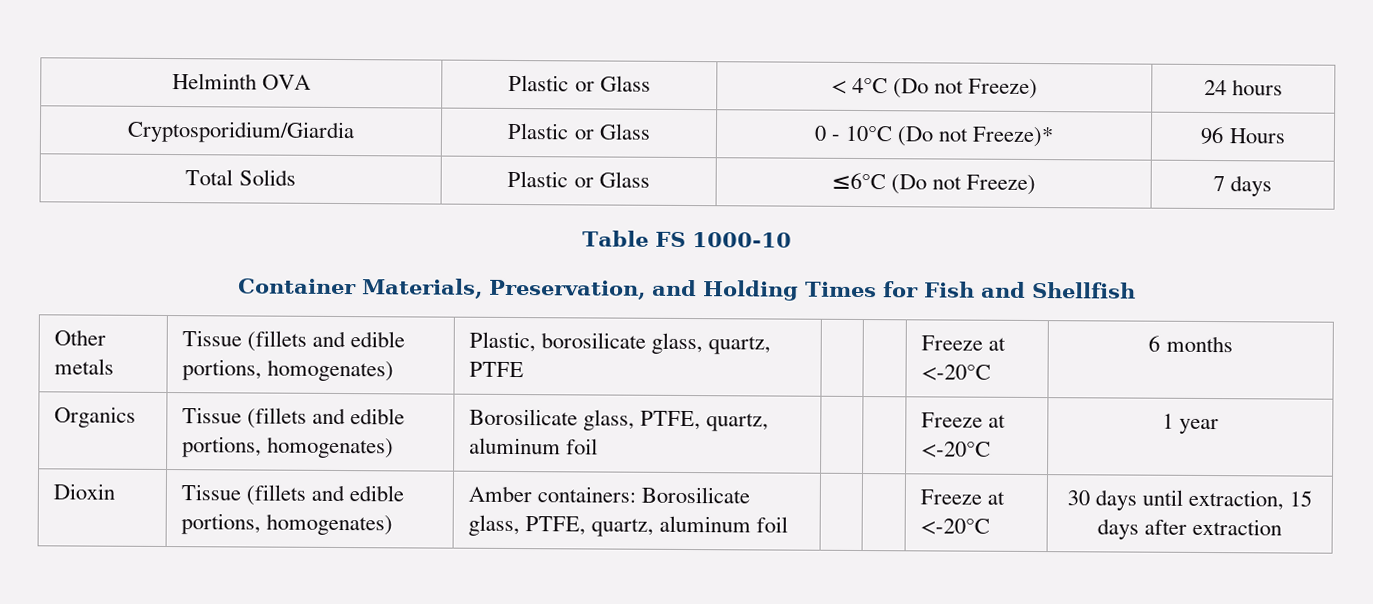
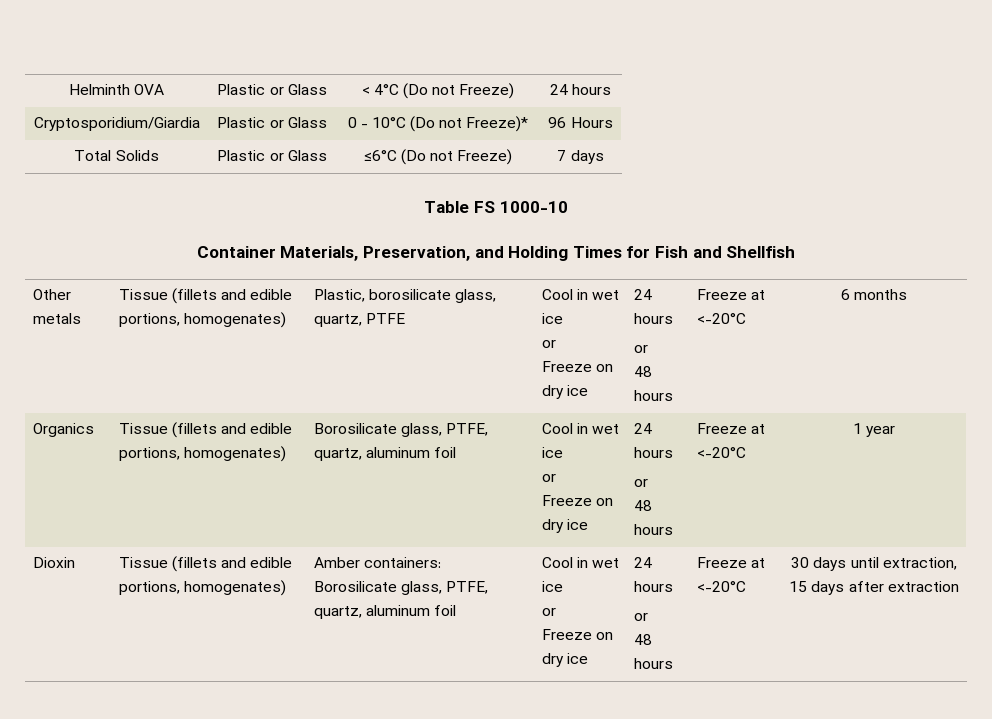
- Other metals | Tissue (fillets and edible portions, homogenates) | Plastic, borosilicate glass, quartz, PTFE | | | Freeze at <-20°C | 6 months
+ Other metals | Tissue (fillets and edible portions, homogenates) | Plastic, borosilicate glass, quartz, PTFE | Cool in wet ice
+ or
+ Freeze on dry ice | 24 hours
+ or
+ 48 hours | Freeze at <-20°C | 6 months
- Organics | Tissue (fillets and edible portions, homogenates) | Borosilicate glass, PTFE, quartz, aluminum foil | | | Freeze at <-20°C | 1 year
+ Organics | Tissue (fillets and edible portions, homogenates) | Borosilicate glass, PTFE, quartz, aluminum foil | Cool in wet ice
+ or
+ Freeze on dry ice | 24 hours
+ or
+ 48 hours | Freeze at <-20°C | 1 year
- Dioxin | Tissue (fillets and edible portions, homogenates) | Amber containers: Borosilicate glass, PTFE, quartz, aluminum foil | | | Freeze at <-20°C | 30 days until extraction, 15 days after extraction
+ Dioxin | Tissue (fillets and edible portions, homogenates) | Amber containers: Borosilicate glass, PTFE, quartz, aluminum foil | Cool in wet ice
+ or
+ Freeze on dry ice | 24 hours
+ or
+ 48 hours | Freeze at <-20°C | 30 days until extraction, 15 days after extraction

